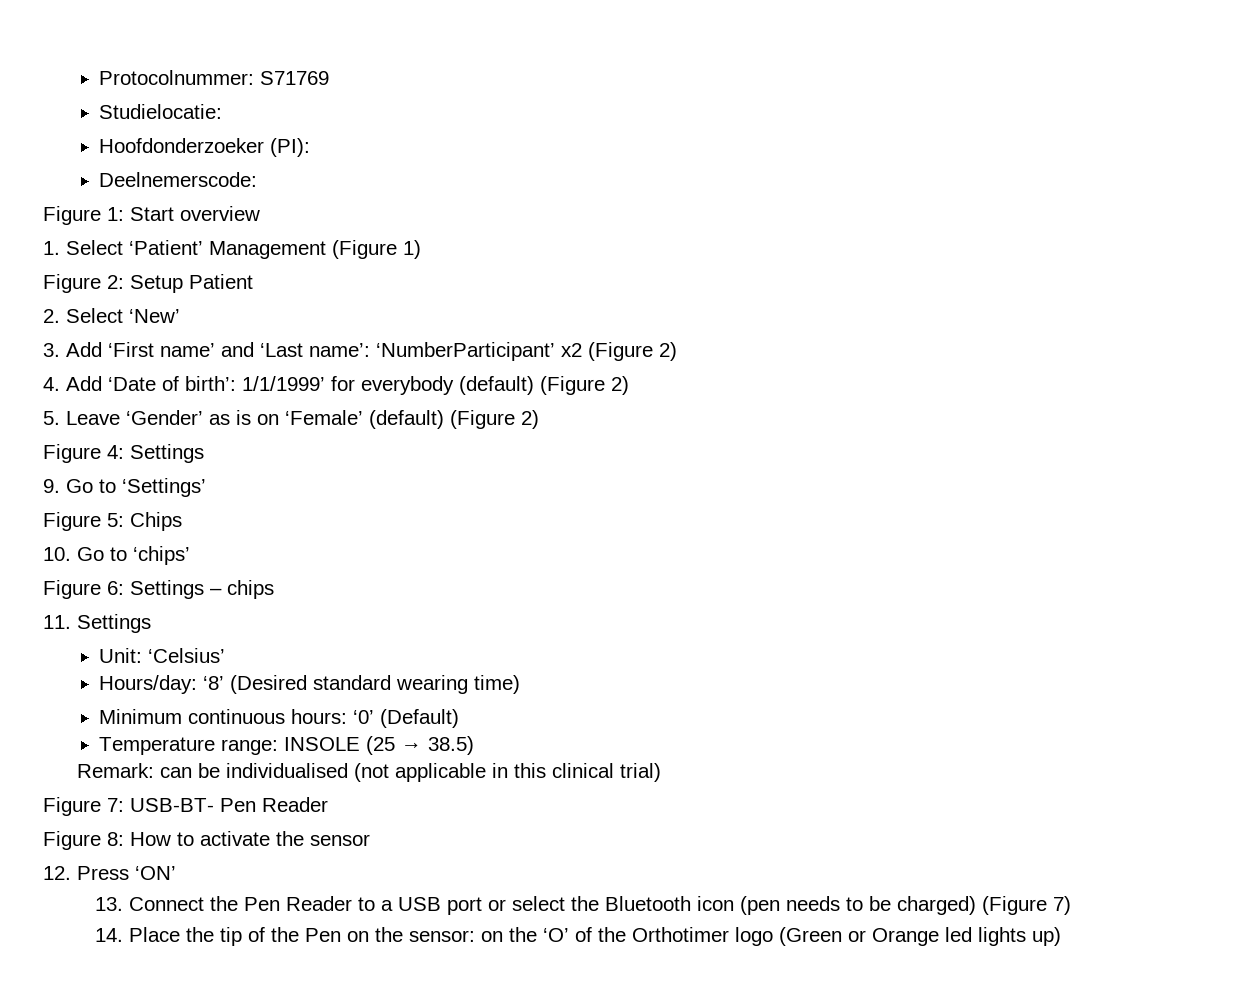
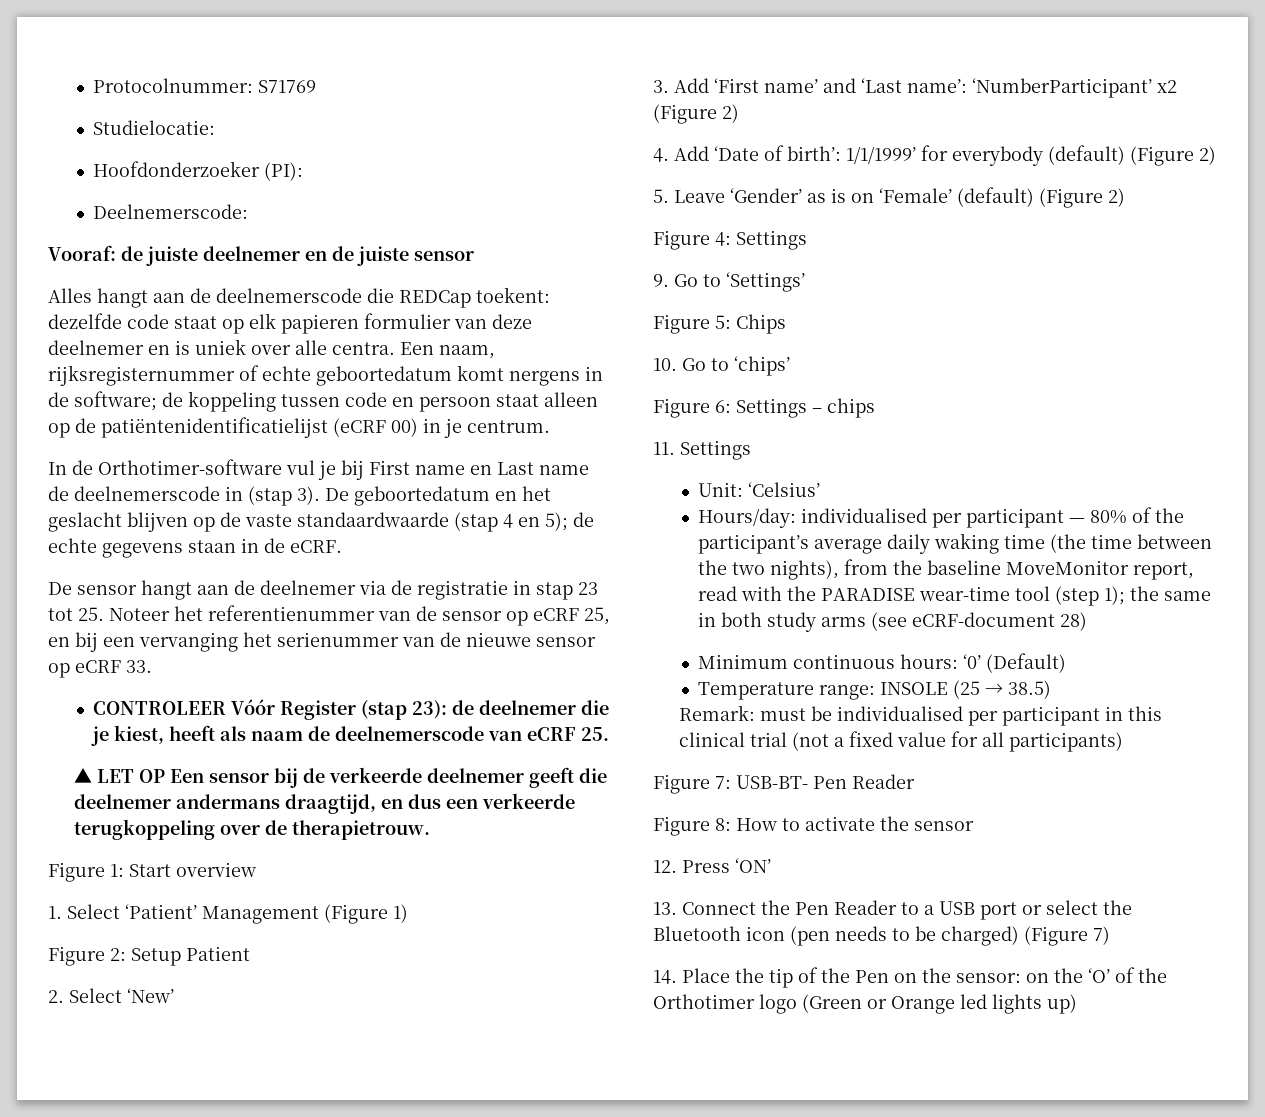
+ Vooraf: de juiste deelnemer en de juiste sensor
+ Alles hangt aan de deelnemerscode die REDCap toekent: dezelfde code staat op elk papieren formulier van deze deelnemer en is uniek over alle centra. Een naam, rijksregisternummer of echte geboortedatum komt nergens in de software; de koppeling tussen code en persoon staat alleen op de patiëntenidentificatielijst (eCRF 00) in je centrum.
+ In de Orthotimer-software vul je bij First name en Last name de deelnemerscode in (stap 3). De geboortedatum en het geslacht blijven op de vaste standaardwaarde (stap 4 en 5); de echte gegevens staan in de eCRF.
+ De sensor hangt aan de deelnemer via de registratie in stap 23 tot 25. Noteer het referentienummer van de sensor op eCRF 25, en bij een vervanging het serienummer van de nieuwe sensor op eCRF 33.
+ CONTROLEER Vóór Register (stap 23): de deelnemer die je kiest, heeft als naam de deelnemerscode van eCRF 25.
+ ▲ LET OP Een sensor bij de verkeerde deelnemer geeft die deelnemer andermans draagtijd, en dus een verkeerde terugkoppeling over de therapietrouw.
- Hours/day: ‘8’ (Desired standard wearing time)
+ Hours/day: individualised per participant — 80% of the participant’s average daily waking time (the time between the two nights), from the baseline MoveMonitor report, read with the PARADISE wear-time tool (step 1); the same in both study arms (see eCRF-document 28)
- Remark: can be individualised (not applicable in this clinical trial)
+ Remark: must be individualised per participant in this clinical trial (not a fixed value for all participants)

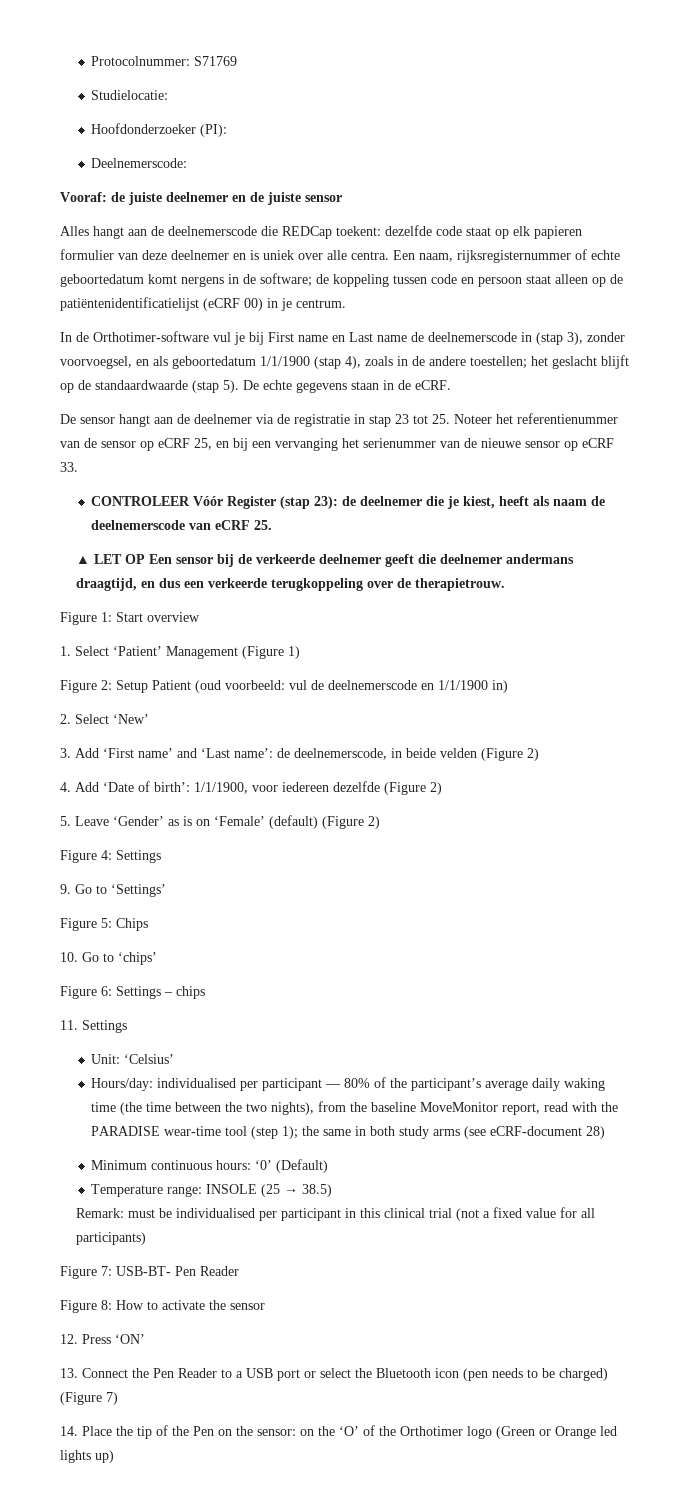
- In de Orthotimer-software vul je bij First name en Last name de deelnemerscode in (stap 3). De geboortedatum en het geslacht blijven op de vaste standaardwaarde (stap 4 en 5); de echte gegevens staan in de eCRF.
+ In de Orthotimer-software vul je bij First name en Last name de deelnemerscode in (stap 3), zonder voorvoegsel, en als geboortedatum 1/1/1900 (stap 4), zoals in de andere toestellen; het geslacht blijft op de standaardwaarde (stap 5). De echte gegevens staan in de eCRF.
- Figure 2: Setup Patient
+ Figure 2: Setup Patient (oud voorbeeld: vul de deelnemerscode en 1/1/1900 in)
- 3. Add ‘First name’ and ‘Last name’: ‘NumberParticipant’ x2 (Figure 2)
+ 3. Add ‘First name’ and ‘Last name’: de deelnemerscode, in beide velden (Figure 2)
- 4. Add ‘Date of birth’: 1/1/1999’ for everybody (default) (Figure 2)
+ 4. Add ‘Date of birth’: 1/1/1900, voor iedereen dezelfde (Figure 2)

